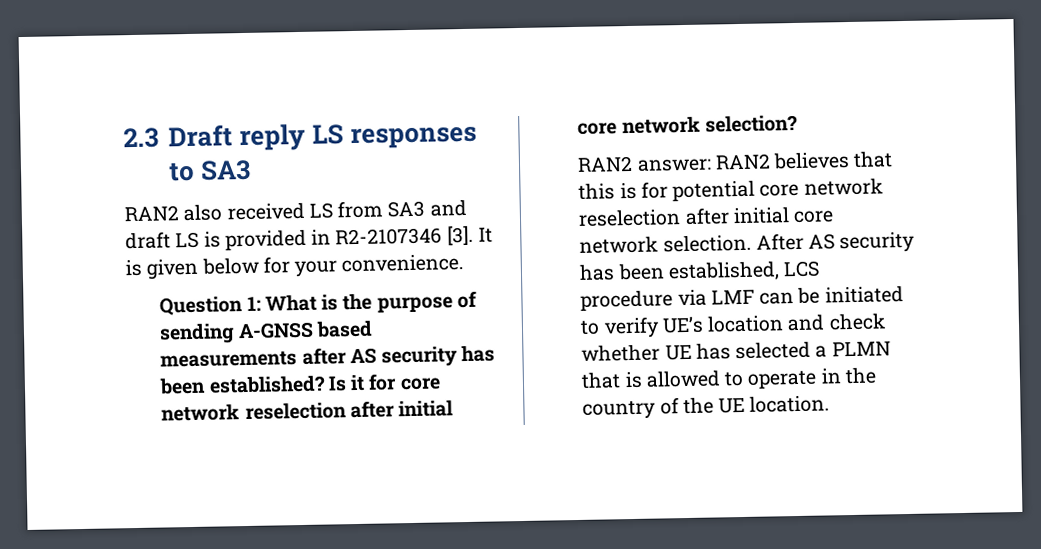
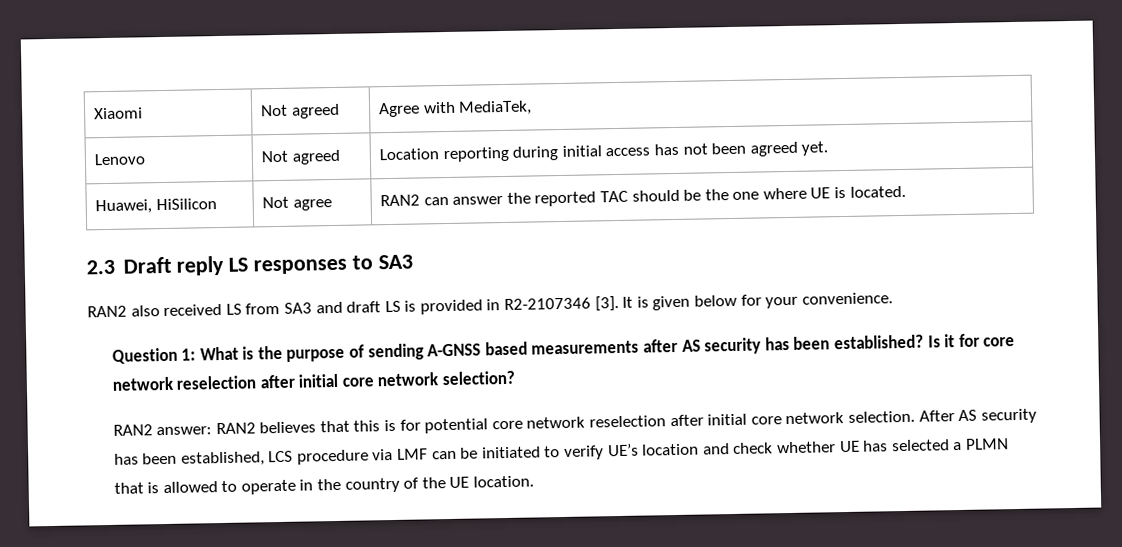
+ Xiaomi | Not agreed | Agree with MediaTek,
+ Lenovo | Not agreed | Location reporting during initial access has not been agreed yet.
+ Huawei, HiSilicon | Not agree | RAN2 can answer the reported TAC should be the one where UE is located.

